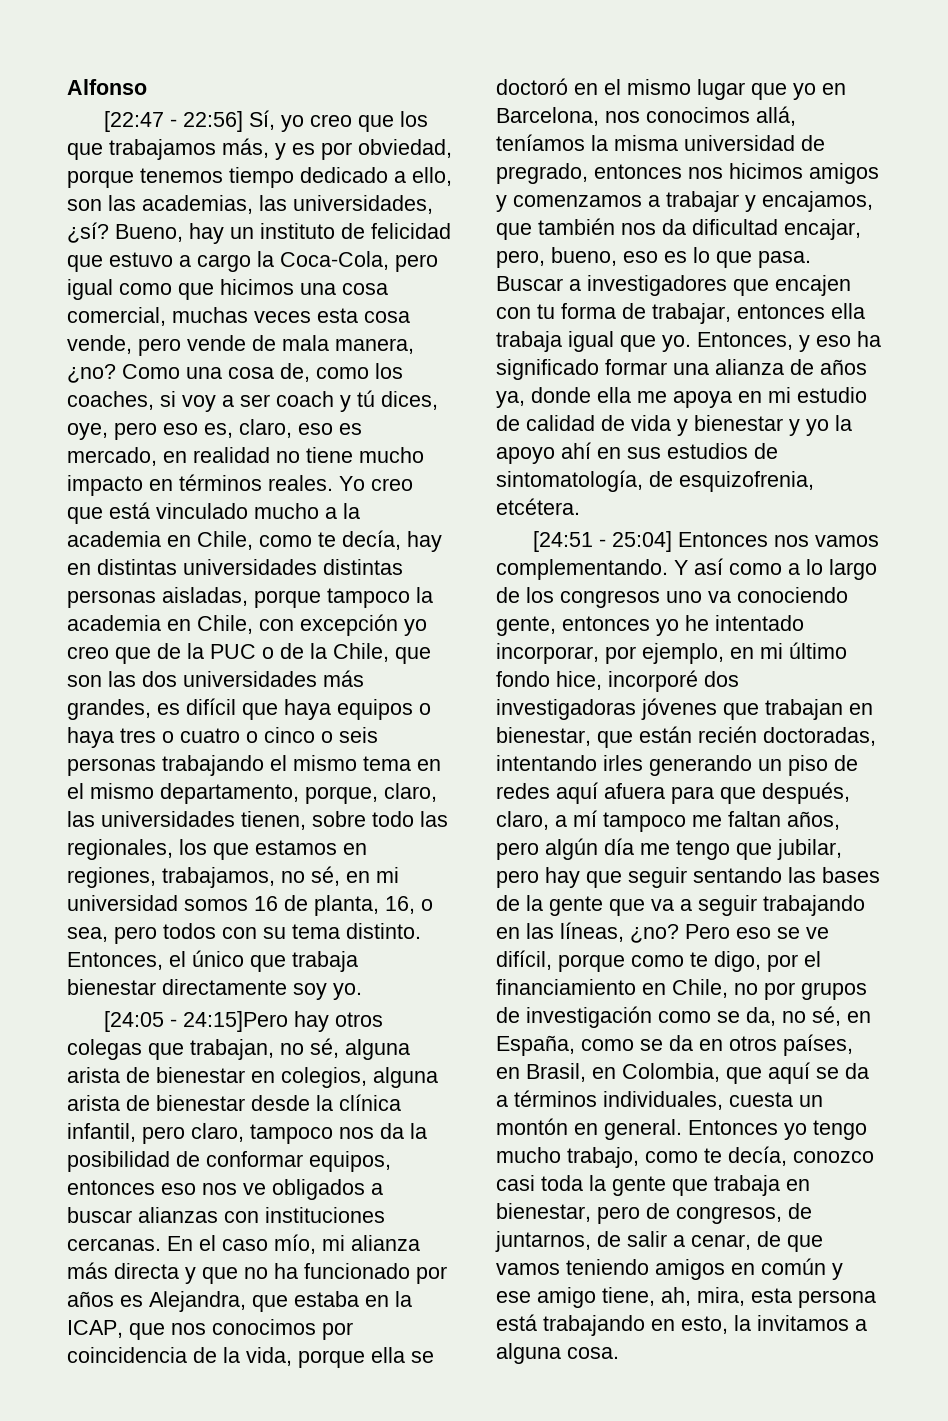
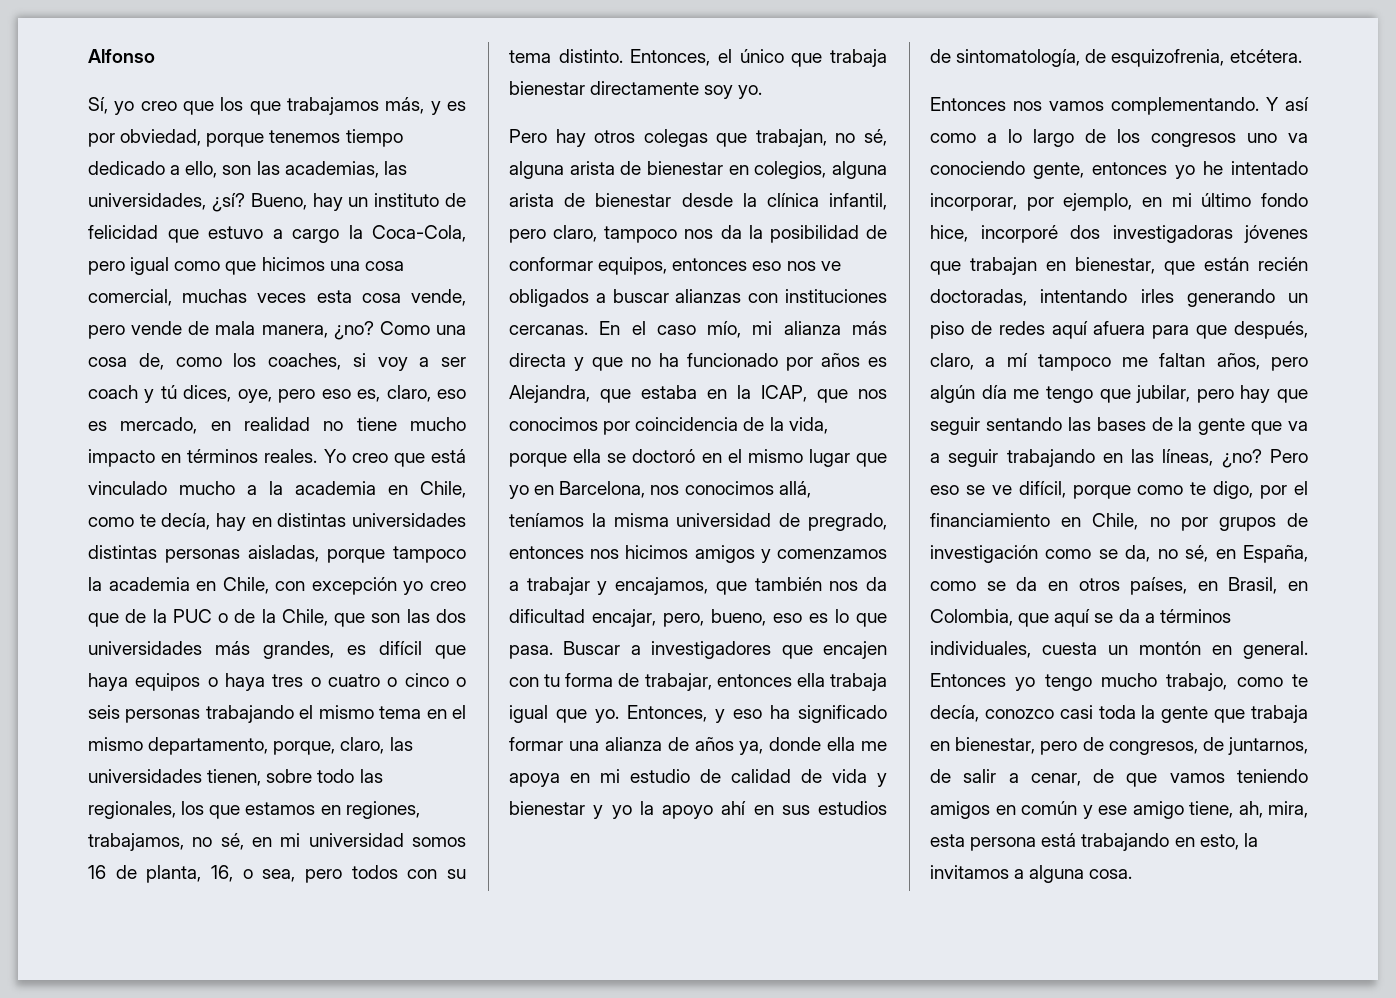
- [22:47 - 22:56] Sí, yo creo que los que trabajamos más, y es por obviedad, porque tenemos tiempo dedicado a ello, son las academias, las universidades, ¿sí?
+ Sí, yo creo que los que trabajamos más, y es por obviedad, porque tenemos tiempo dedicado a ello, son las academias, las universidades, ¿sí?
- [24:05 - 24:15]Pero hay otros colegas que trabajan, no sé, alguna arista de bienestar en colegios, alguna arista de bienestar desde la clínica infantil, pero claro, tampoco nos da la posibilidad de conformar equipos, entonces eso nos ve obligados a buscar alianzas con instituciones cercanas.
+ Pero hay otros colegas que trabajan, no sé, alguna arista de bienestar en colegios, alguna arista de bienestar desde la clínica infantil, pero claro, tampoco nos da la posibilidad de conformar equipos, entonces eso nos ve obligados a buscar alianzas con instituciones cercanas.
- [24:51 - 25:04] Entonces nos vamos complementando.
+ Entonces nos vamos complementando.

